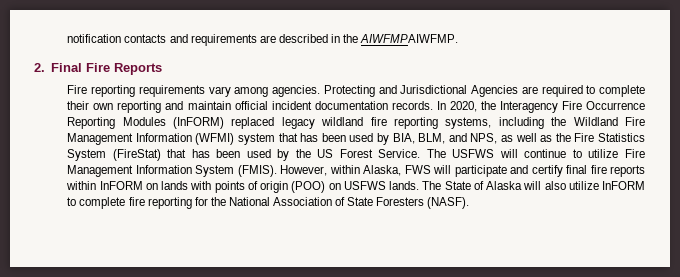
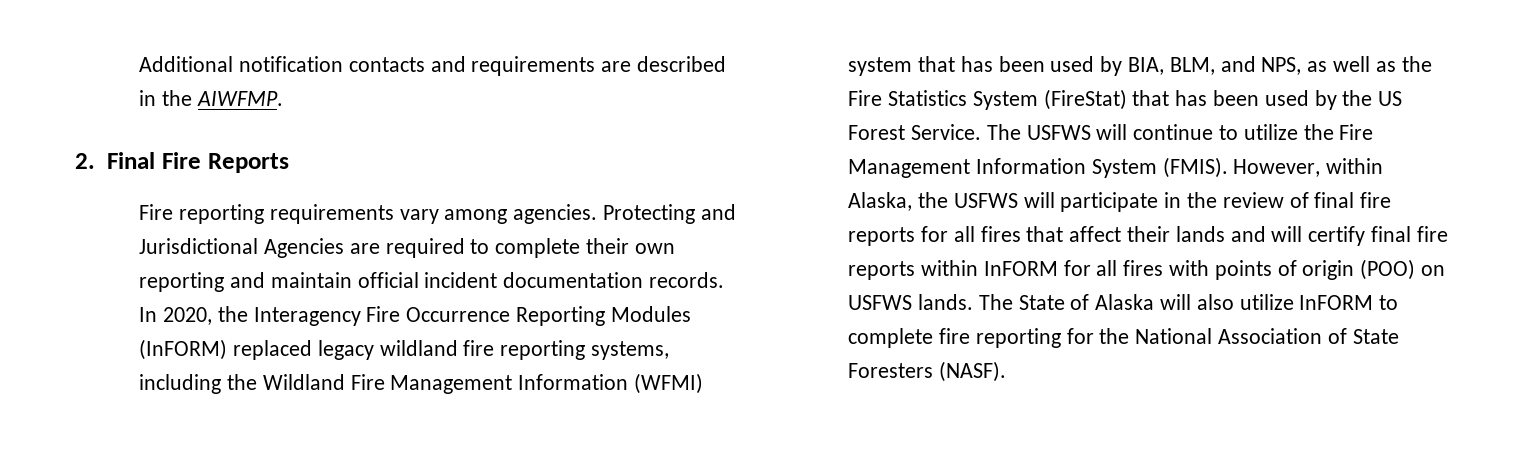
- notification contacts and requirements are described in the AIWFMPAIWFMP.
+ Additional notification contacts and requirements are described in the AIWFMP.
- The USFWS will continue to utilize Fire Management Information System (FMIS).
+ The USFWS will continue to utilize the Fire Management Information System (FMIS).
- However, within Alaska, FWS will participate and certify final fire reports within InFORM on lands with points of origin (POO) on USFWS lands.
+ However, within Alaska, the USFWS will participate in the review of final fire reports for all fires that affect their lands and will certify final fire reports within InFORM for all fires with points of origin (POO) on USFWS lands.

